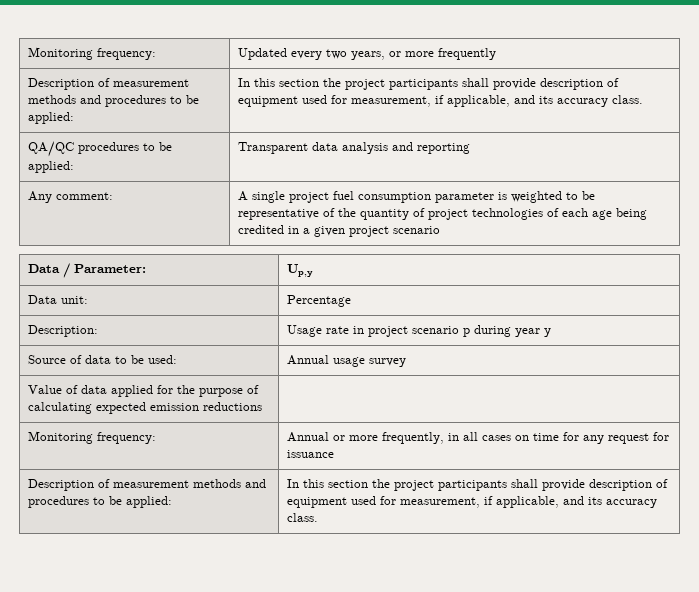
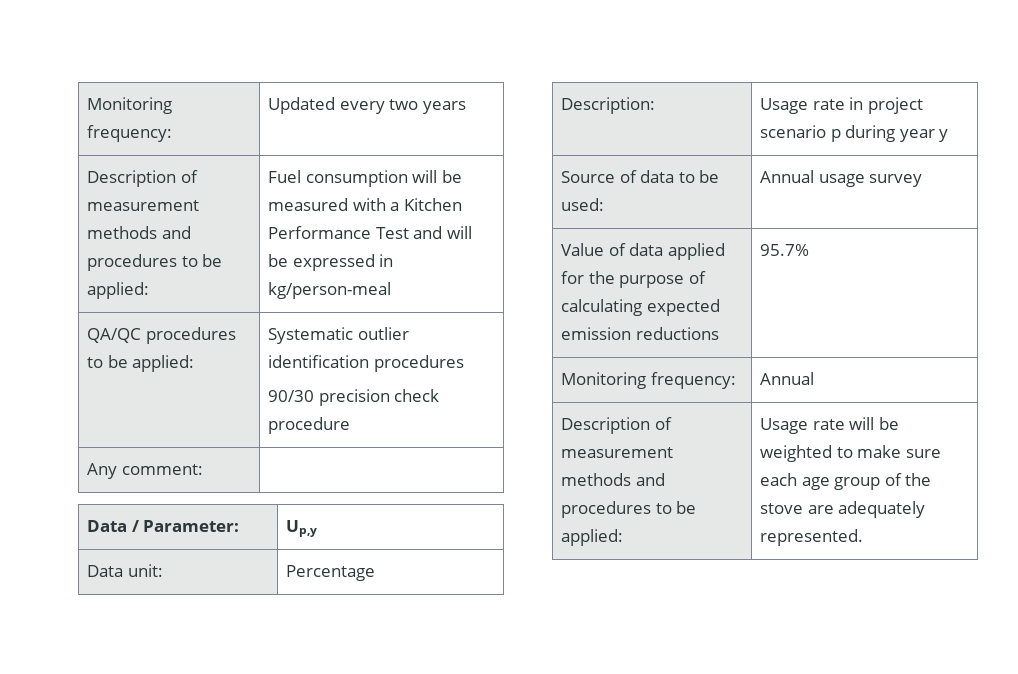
- Monitoring frequency: | Updated every two years, or more frequently
- Description of measurement methods and procedures to be applied: | In this section the project participants shall provide description of equipment used for measurement, if applicable, and its accuracy class.
+ Monitoring frequency: | Updated every two years
+ Description of measurement methods and procedures to be applied: | Fuel consumption will be measured with a Kitchen Performance Test and will be expressed in kg/person-meal
- QA/QC procedures to be applied: | Transparent data analysis and reporting
- Any comment: | A single project fuel consumption parameter is weighted to be representative of the quantity of project technologies of each age being credited in a given project scenario
+ QA/QC procedures to be applied: | Systematic outlier identification procedures
+ 90/30 precision check procedure
+ Any comment: |
- Value of data applied for the purpose of calculating expected emission reductions |
+ Value of data applied for the purpose of calculating expected emission reductions | 95.7%
- Monitoring frequency: | Annual or more frequently, in all cases on time for any request for issuance
- Description of measurement methods and procedures to be applied: | In this section the project participants shall provide description of equipment used for measurement, if applicable, and its accuracy class.
+ Monitoring frequency: | Annual
+ Description of measurement methods and procedures to be applied: | Usage rate will be weighted to make sure each age group of the stove are adequately represented.

